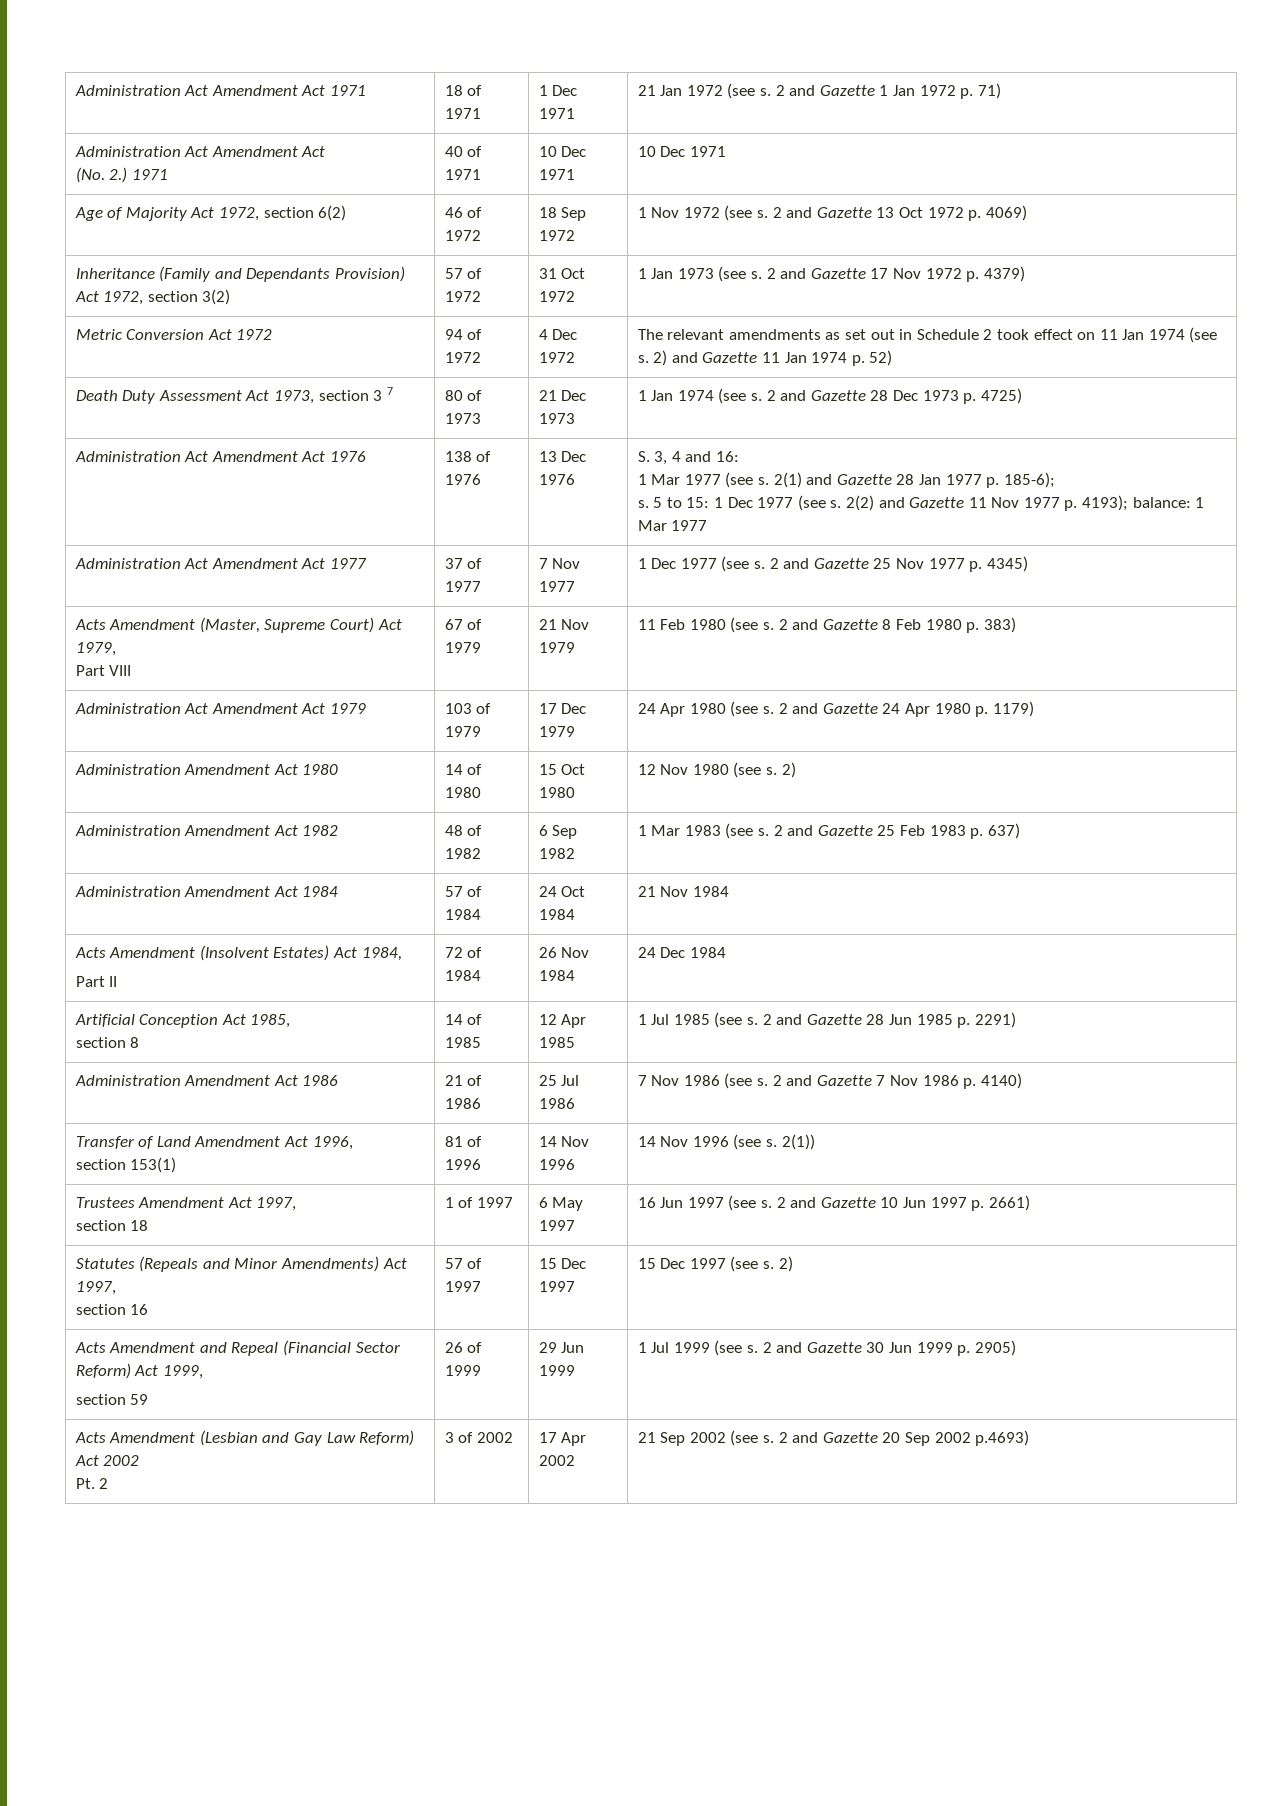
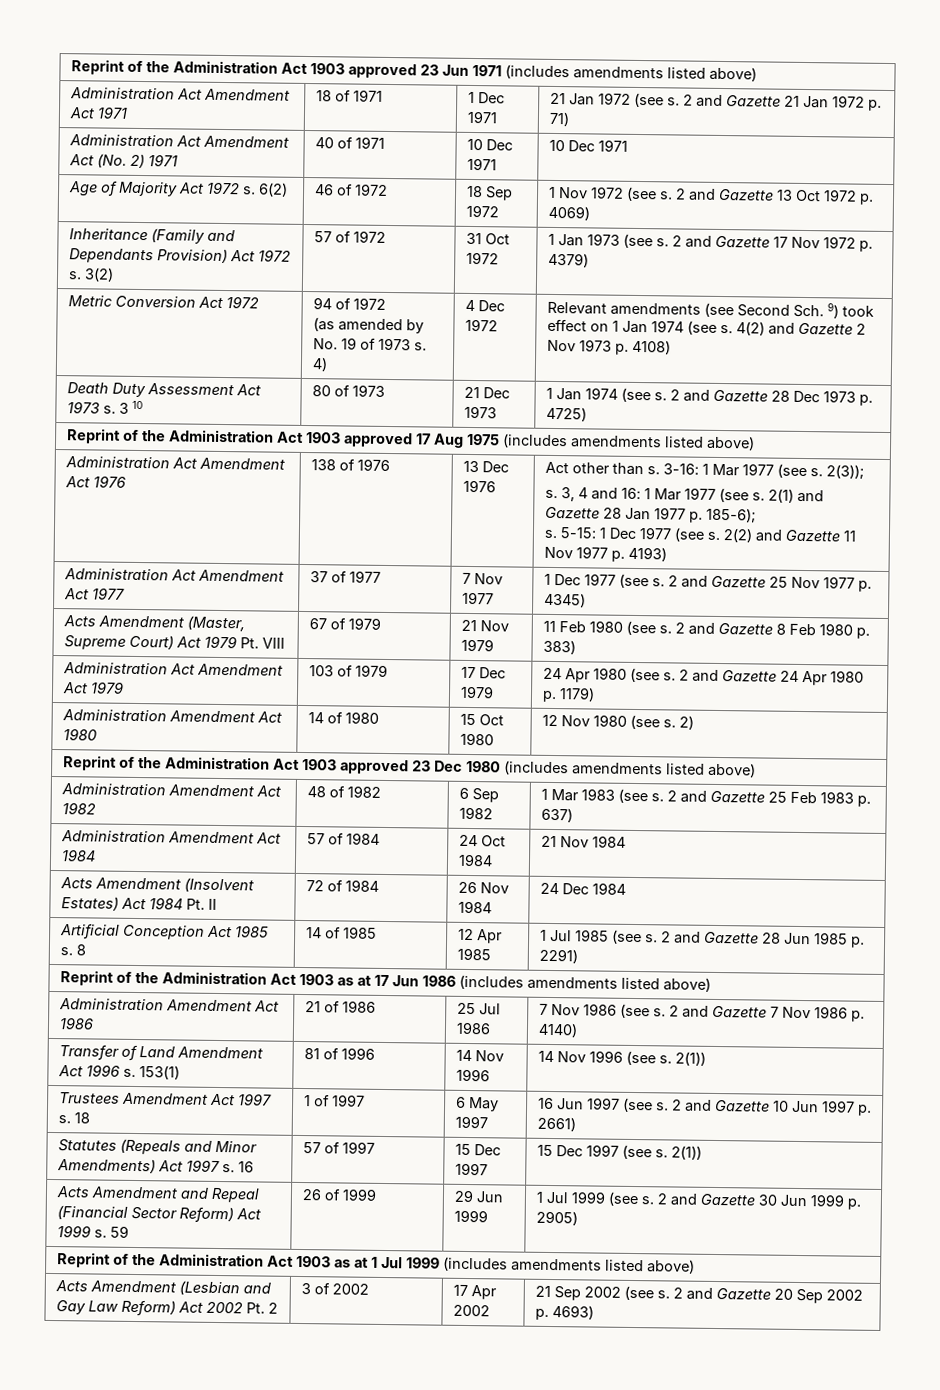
+ Reprint of the Administration Act 1903 approved 23 Jun 1971 (includes amendments listed above)
- Administration Act Amendment Act 1971 | 18 of 1971 | 1 Dec 1971 | 21 Jan 1972 (see s. 2 and Gazette 1 Jan 1972 p. 71)
- Administration Act Amendment Act
- (No. 2.) 1971 | 40 of 1971 | 10 Dec 1971 | 10 Dec 1971
+ Administration Act Amendment Act 1971 | 18 of 1971 | 1 Dec 1971 | 21 Jan 1972 (see s. 2 and Gazette 21 Jan 1972 p. 71)
+ Administration Act Amendment Act (No. 2) 1971 | 40 of 1971 | 10 Dec 1971 | 10 Dec 1971
- Age of Majority Act 1972, section 6(2) | 46 of 1972 | 18 Sep 1972 | 1 Nov 1972 (see s. 2 and Gazette 13 Oct 1972 p. 4069)
+ Age of Majority Act 1972 s. 6(2) | 46 of 1972 | 18 Sep 1972 | 1 Nov 1972 (see s. 2 and Gazette 13 Oct 1972 p. 4069)
- Inheritance (Family and Dependants Provision) Act 1972, section 3(2) | 57 of 1972 | 31 Oct 1972 | 1 Jan 1973 (see s. 2 and Gazette 17 Nov 1972 p. 4379)
+ Inheritance (Family and Dependants Provision) Act 1972 s. 3(2) | 57 of 1972 | 31 Oct 1972 | 1 Jan 1973 (see s. 2 and Gazette 17 Nov 1972 p. 4379)
- 4 Dec 1972 | The relevant amendments as set out in Schedule 2 took effect on 11 Jan 1974 (see s. 2) and Gazette 11 Jan 1974 p. 52)
+ (as amended by No. 19 of 1973 s. 4) | 4 Dec 1972 | Relevant amendments (see Second Sch. 9) took effect on 1 Jan 1974 (see s. 4(2) and Gazette 2 Nov 1973 p. 4108)
- Death Duty Assessment Act 1973, section 3 7 | 80 of 1973 | 21 Dec 1973 | 1 Jan 1974 (see s. 2 and Gazette 28 Dec 1973 p. 4725)
+ Death Duty Assessment Act 1973 s. 3 10 | 80 of 1973 | 21 Dec 1973 | 1 Jan 1974 (see s. 2 and Gazette 28 Dec 1973 p. 4725)
+ Reprint of the Administration Act 1903 approved 17 Aug 1975 (includes amendments listed above)
- S. 3, 4 and 16:
- 1 Mar 1977 (see s.
+ Act other than s. 3-16: 1 Mar 1977 (see s. 2(3));
+ s. 3, 4 and 16: 1 Mar 1977 (see s.
- 5 to 15: 1 Dec 1977 (see s.
+ 5-15: 1 Dec 1977 (see s.
- 2(2) and Gazette 11 Nov 1977 p. 4193); balance: 1 Mar 1977
+ 2(2) and Gazette 11 Nov 1977 p. 4193)
- Acts Amendment (Master, Supreme Court) Act 1979,
- Part VIII | 67 of 1979 | 21 Nov 1979 | 11 Feb 1980 (see s. 2 and Gazette 8 Feb 1980 p. 383)
+ Acts Amendment (Master, Supreme Court) Act 1979 Pt. VIII | 67 of 1979 | 21 Nov 1979 | 11 Feb 1980 (see s. 2 and Gazette 8 Feb 1980 p. 383)
+ Reprint of the Administration Act 1903 approved 23 Dec 1980 (includes amendments listed above)
- Acts Amendment (Insolvent Estates) Act 1984,
- Part II | 72 of 1984 | 26 Nov 1984 | 24 Dec 1984
+ Acts Amendment (Insolvent Estates) Act 1984 Pt. II | 72 of 1984 | 26 Nov 1984 | 24 Dec 1984
- Artificial Conception Act 1985,
- section 8 | 14 of 1985 | 12 Apr 1985 | 1 Jul 1985 (see s. 2 and Gazette 28 Jun 1985 p. 2291)
+ Artificial Conception Act 1985 s. 8 | 14 of 1985 | 12 Apr 1985 | 1 Jul 1985 (see s. 2 and Gazette 28 Jun 1985 p. 2291)
+ Reprint of the Administration Act 1903 as at 17 Jun 1986 (includes amendments listed above)
- Transfer of Land Amendment Act 1996,
- section 153(1) | 81 of 1996 | 14 Nov 1996 | 14 Nov 1996 (see s. 2(1))
+ Transfer of Land Amendment Act 1996 s. 153(1) | 81 of 1996 | 14 Nov 1996 | 14 Nov 1996 (see s. 2(1))
- Trustees Amendment Act 1997,
- section 18 | 1 of 1997 | 6 May 1997 | 16 Jun 1997 (see s. 2 and Gazette 10 Jun 1997 p. 2661)
+ Trustees Amendment Act 1997 s. 18 | 1 of 1997 | 6 May 1997 | 16 Jun 1997 (see s. 2 and Gazette 10 Jun 1997 p. 2661)
- Statutes (Repeals and Minor Amendments) Act 1997,
- section 16 | 57 of 1997 | 15 Dec 1997 | 15 Dec 1997 (see s. 2)
+ Statutes (Repeals and Minor Amendments) Act 1997 s. 16 | 57 of 1997 | 15 Dec 1997 | 15 Dec 1997 (see s. 2(1))
- Acts Amendment and Repeal (Financial Sector Reform) Act 1999,
- section 59 | 26 of 1999 | 29 Jun 1999 | 1 Jul 1999 (see s. 2 and Gazette 30 Jun 1999 p. 2905)
+ Acts Amendment and Repeal (Financial Sector Reform) Act 1999 s. 59 | 26 of 1999 | 29 Jun 1999 | 1 Jul 1999 (see s. 2 and Gazette 30 Jun 1999 p. 2905)
+ Reprint of the Administration Act 1903 as at 1 Jul 1999 (includes amendments listed above)
- Acts Amendment (Lesbian and Gay Law Reform) Act 2002
- Pt. 2 | 3 of 2002 | 17 Apr 2002 | 21 Sep 2002 (see s. 2 and Gazette 20 Sep 2002 p.4693)
+ Acts Amendment (Lesbian and Gay Law Reform) Act 2002 Pt. 2 | 3 of 2002 | 17 Apr 2002 | 21 Sep 2002 (see s. 2 and Gazette 20 Sep 2002 p. 4693)

